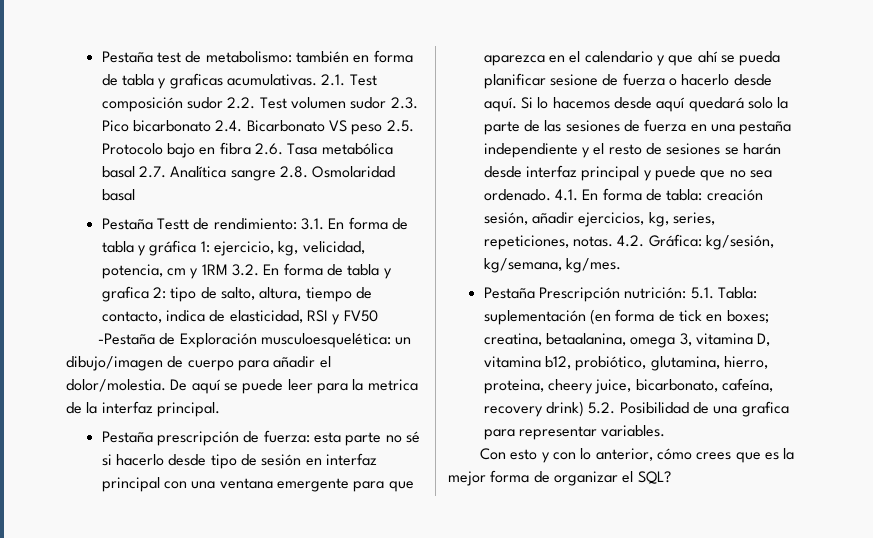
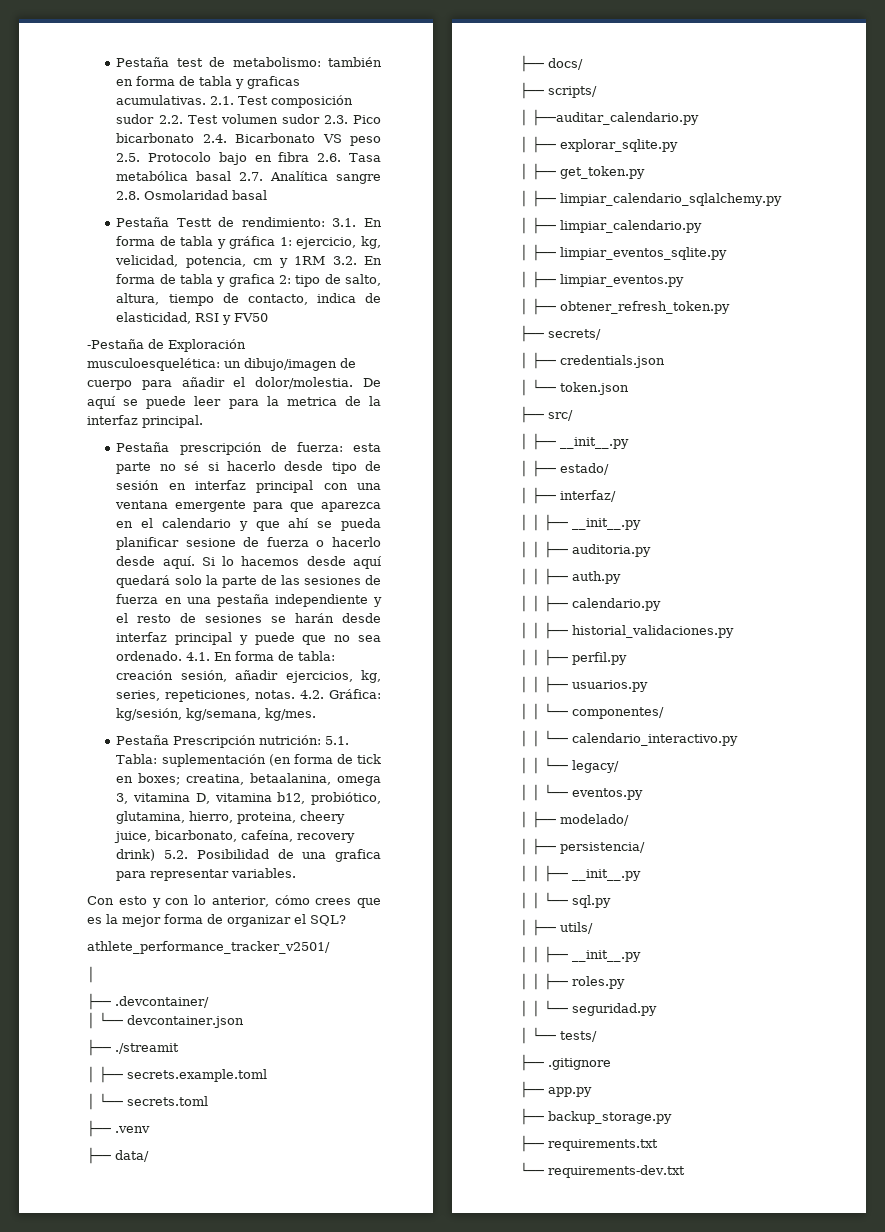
+ athlete_performance_tracker_v2501/
+ │
+ ├── .devcontainer/
+ │ └── devcontainer.json
+ ├── ./streamit
+ │ ├── secrets.example.toml
+ │ └── secrets.toml
+ ├── .venv
+ ├── data/
+ ├── docs/
+ ├── scripts/
+ │ ├──auditar_calendario.py
+ │ ├── explorar_sqlite.py
+ │ ├── get_token.py
+ │ ├── limpiar_calendario_sqlalchemy.py
+ │ ├── limpiar_calendario.py
+ │ ├── limpiar_eventos_sqlite.py
+ │ ├── limpiar_eventos.py
+ │ ├── obtener_refresh_token.py
+ ├── secrets/
+ │ ├── credentials.json
+ │ └── token.json
+ ├── src/
+ │ ├── __init__.py
+ │ ├── estado/
+ │ ├── interfaz/
+ │ │ ├── __init__.py
+ │ │ ├── auditoria.py
+ │ │ ├── auth.py
+ │ │ ├── calendario.py
+ │ │ ├── historial_validaciones.py
+ │ │ ├── perfil.py
+ │ │ ├── usuarios.py
+ │ │ └── componentes/
+ │ │ └── calendario_interactivo.py
+ │ │ └── legacy/
+ │ │ └── eventos.py
+ │ ├── modelado/
+ │ ├── persistencia/
+ │ │ ├── __init__.py
+ │ │ └── sql.py
+ │ ├── utils/
+ │ │ ├── __init__.py
+ │ │ ├── roles.py
+ │ │ └── seguridad.py
+ │ └── tests/
+ ├── .gitignore
+ ├── app.py
+ ├── backup_storage.py
+ ├── requirements.txt
+ └── requirements-dev.txt

